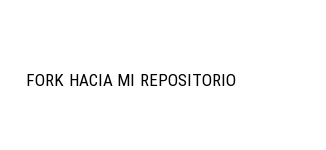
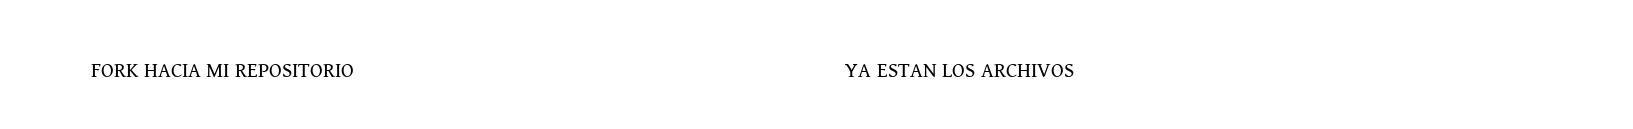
+ YA ESTAN LOS ARCHIVOS

